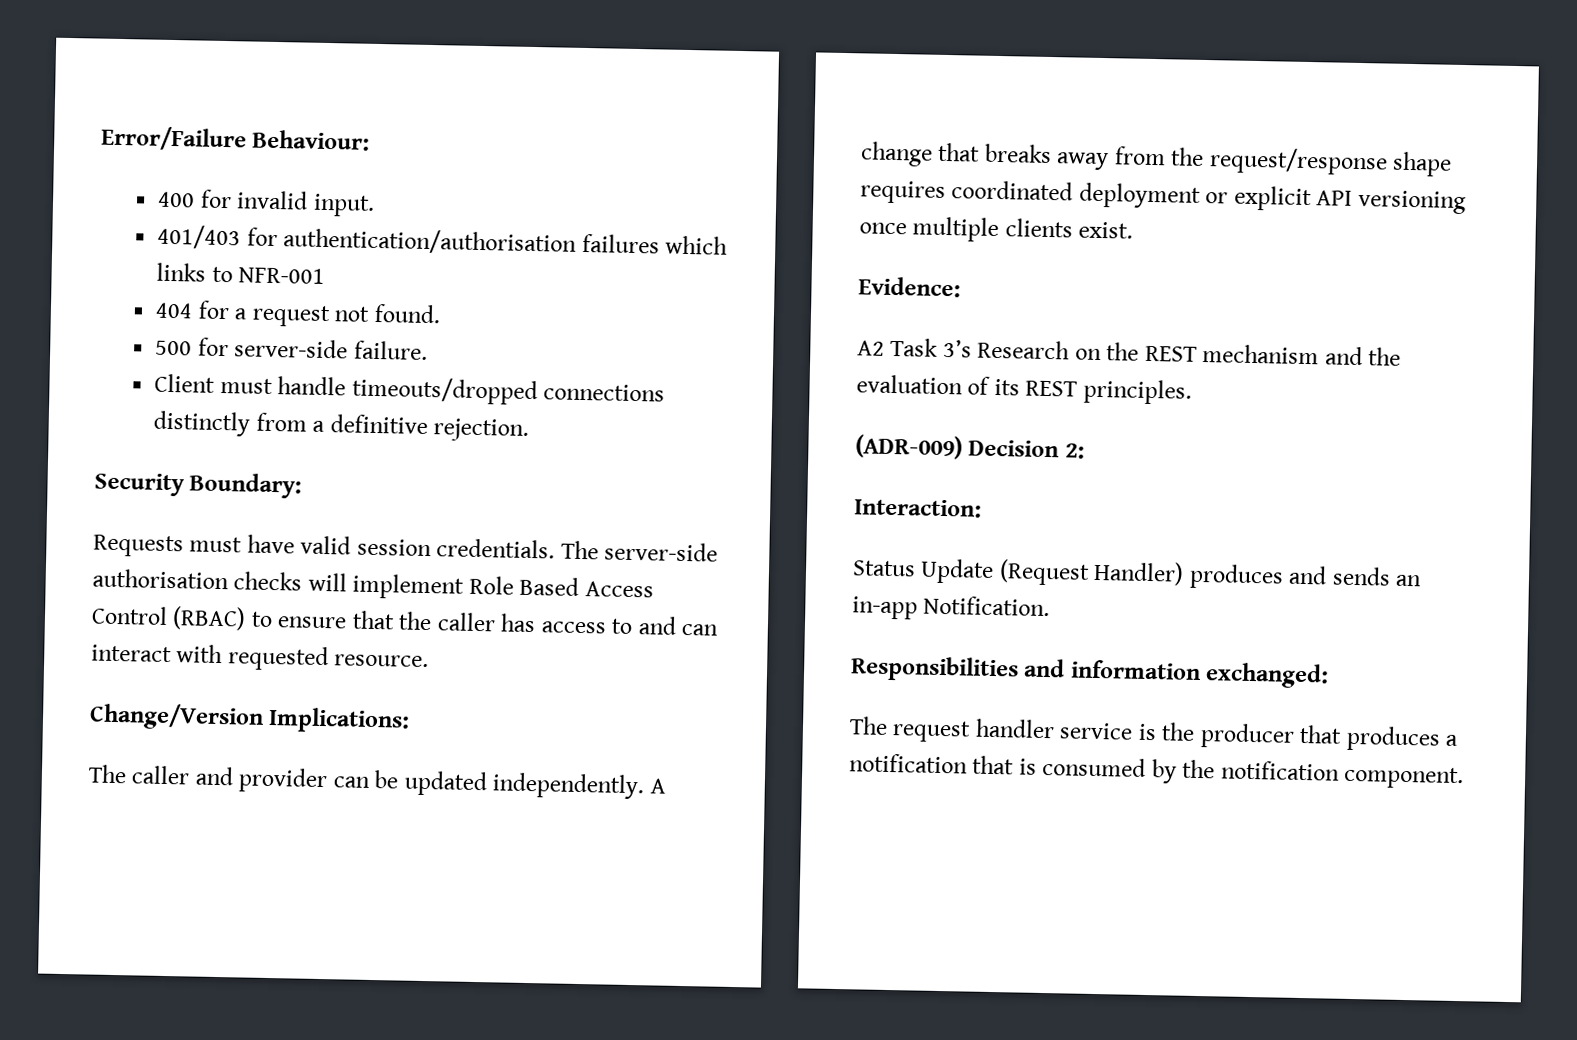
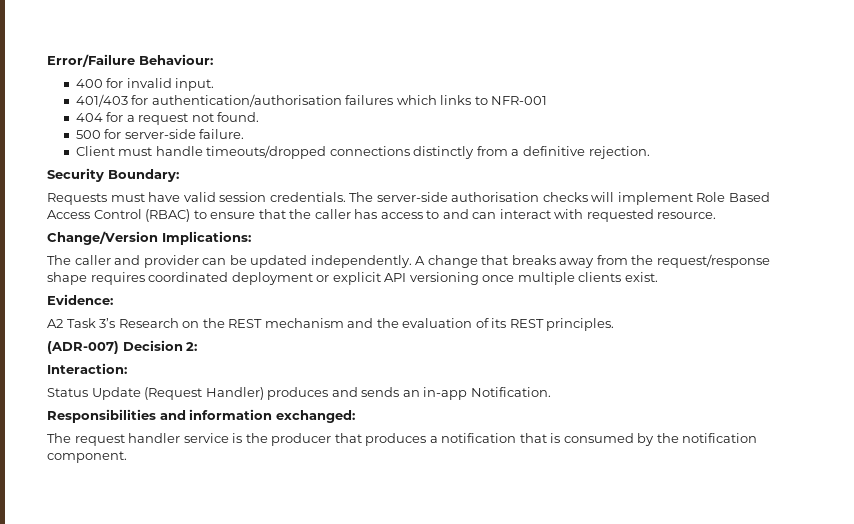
- (ADR-009) Decision 2:
+ (ADR-007) Decision 2:

